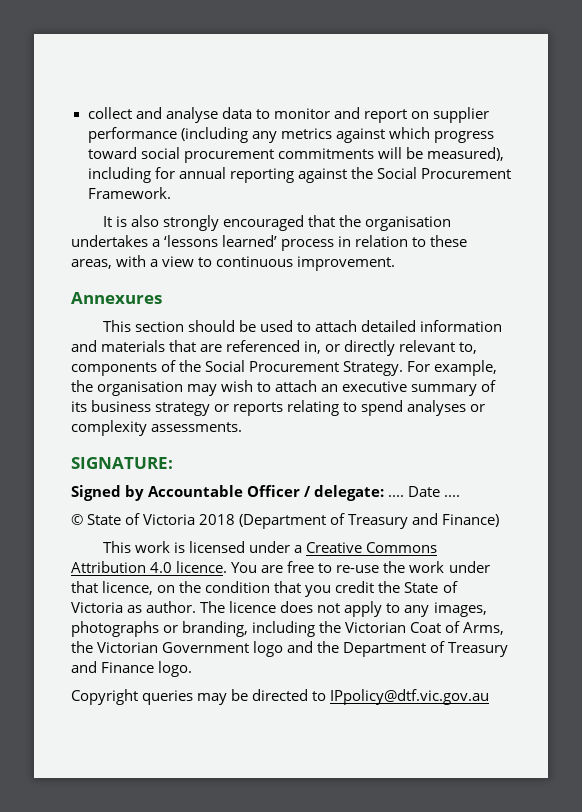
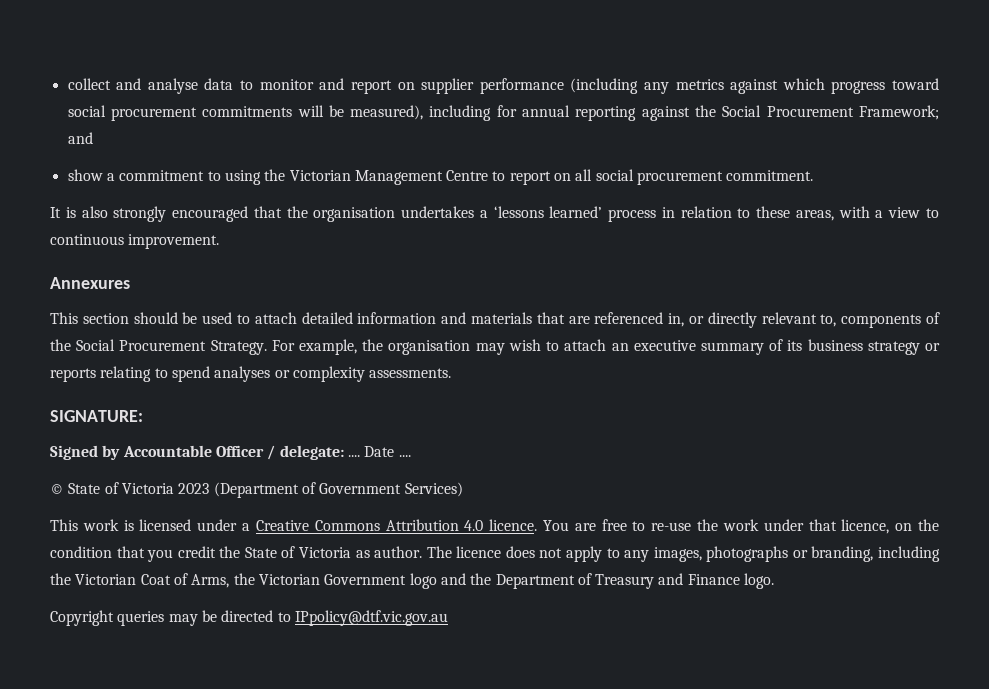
- collect and analyse data to monitor and report on supplier performance (including any metrics against which progress toward social procurement commitments will be measured), including for annual reporting against the Social Procurement Framework.
+ collect and analyse data to monitor and report on supplier performance (including any metrics against which progress toward social procurement commitments will be measured), including for annual reporting against the Social Procurement Framework; and
+ show a commitment to using the Victorian Management Centre to report on all social procurement commitment.
- © State of Victoria 2018 (Department of Treasury and Finance)
+ © State of Victoria 2023 (Department of Government Services)

